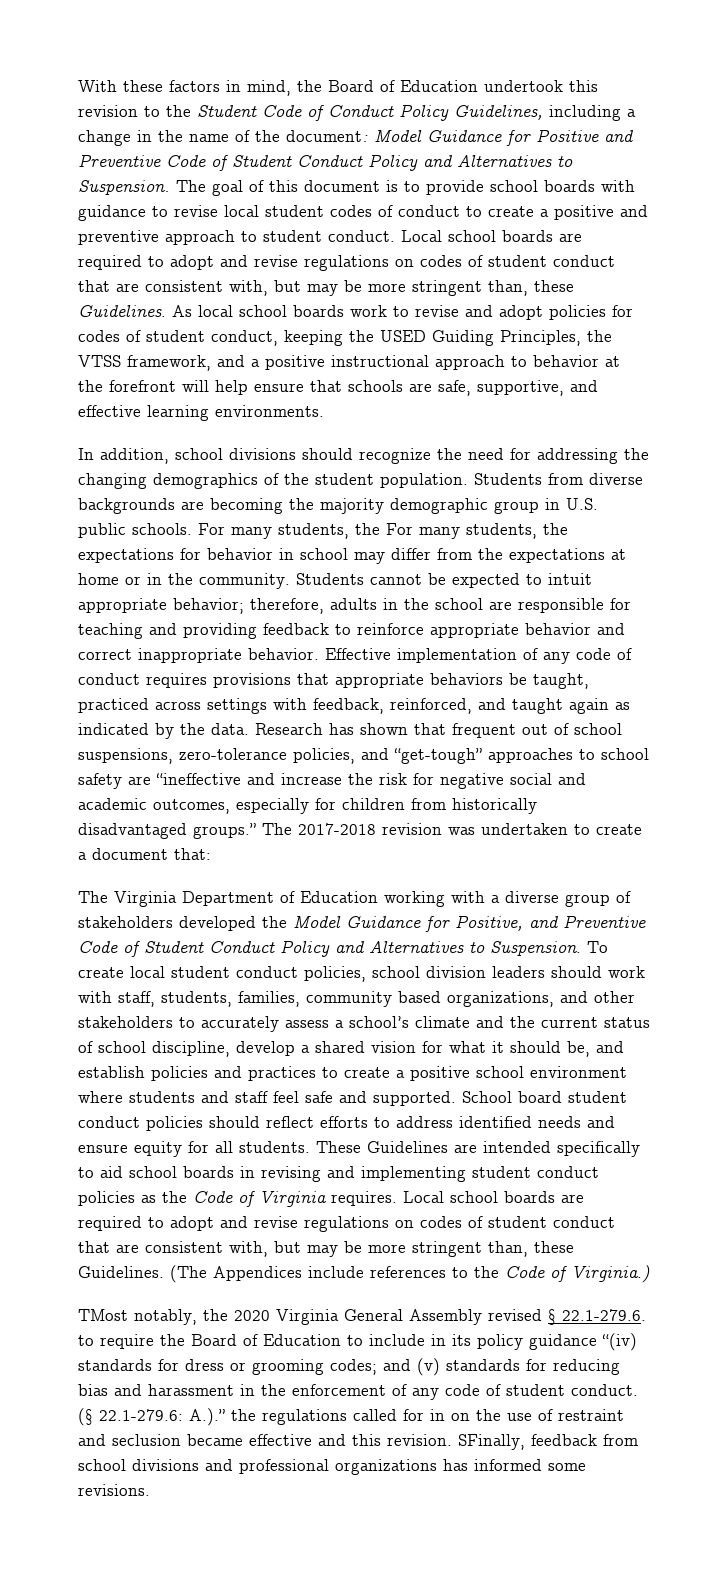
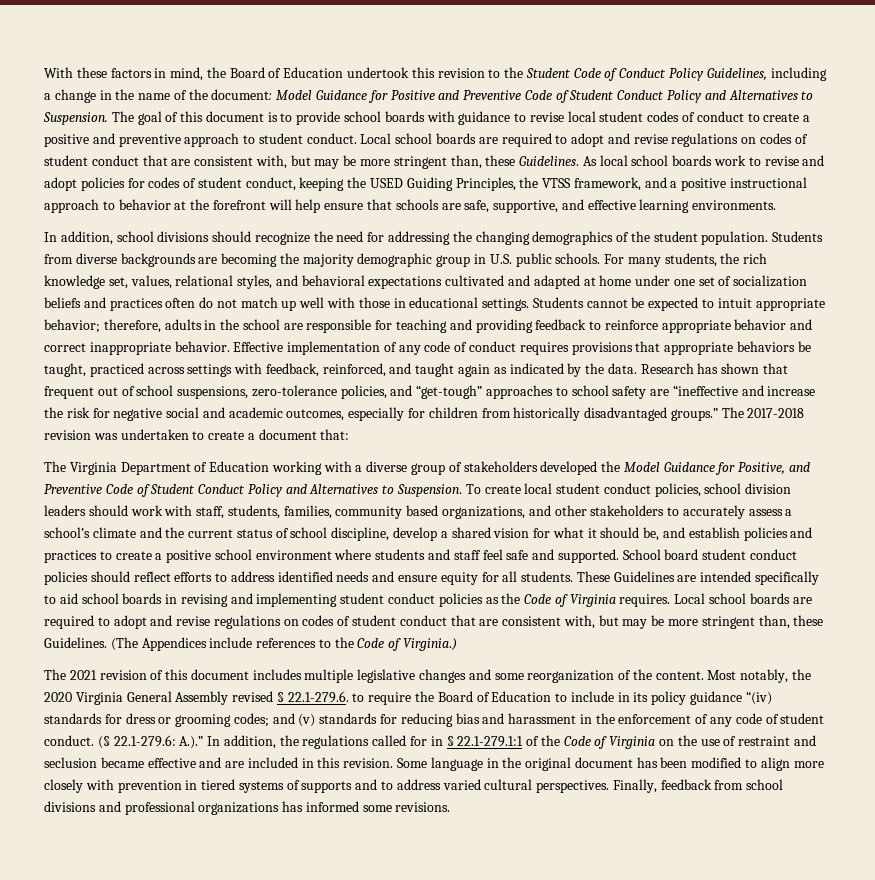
- For many students, the For many students, the expectations for behavior in school may differ from the expectations at home or in the community.
+ For many students, the rich knowledge set, values, relational styles, and behavioral expectations cultivated and adapted at home under one set of socialization beliefs and practices often do not match up well with those in educational settings.
- TMost notably, the 2020 Virginia General Assembly revised § 22.1-279.6. to require the Board of Education to include in its policy guidance “(iv) standards for dress or grooming codes; and (v) standards for reducing bias and harassment in the enforcement of any code of student conduct.
+ The 2021 revision of this document includes multiple legislative changes and some reorganization of the content. Most notably, the 2020 Virginia General Assembly revised § 22.1-279.6. to require the Board of Education to include in its policy guidance “(iv) standards for dress or grooming codes; and (v) standards for reducing bias and harassment in the enforcement of any code of student conduct.
- (§ 22.1-279.6: A.).” the regulations called for in on the use of restraint and seclusion became effective and this revision. SFinally, feedback from school divisions and professional organizations has informed some revisions.
+ (§ 22.1-279.6: A.).” In addition, the regulations called for in § 22.1-279.1:1 of the Code of Virginia on the use of restraint and seclusion became effective and are included in this revision. Some language in the original document has been modified to align more closely with prevention in tiered systems of supports and to address varied cultural perspectives. Finally, feedback from school divisions and professional organizations has informed some revisions.

